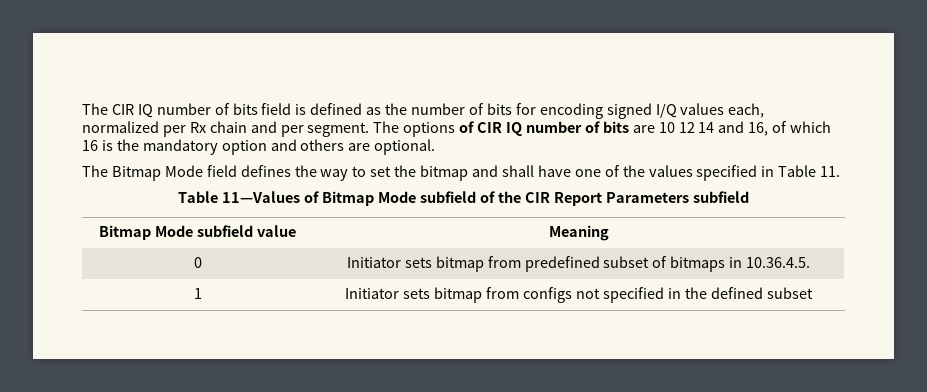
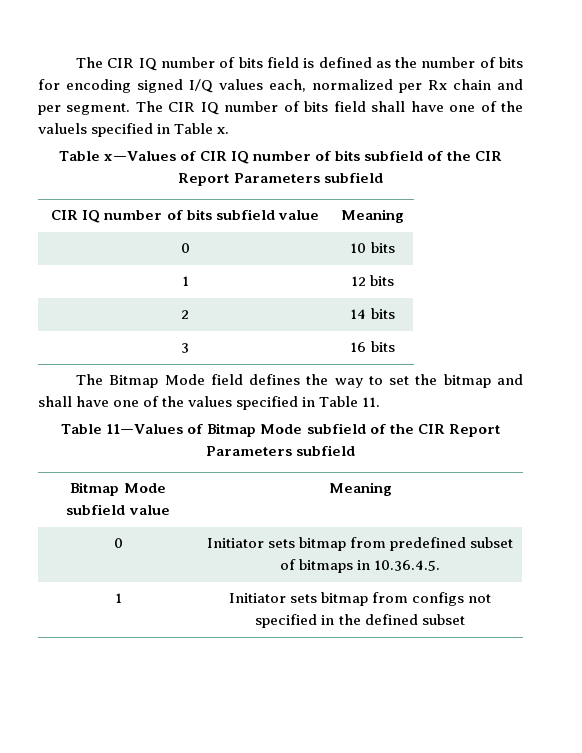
- The options of CIR IQ number of bits are 10 12 14 and 16, of which 16 is the mandatory option and others are optional.
+ The CIR IQ number of bits field shall have one of the valuels specified in Table x.
+ Table x—Values of CIR IQ number of bits subfield of the CIR Report Parameters subfield
+ CIR IQ number of bits subfield value | Meaning
+ 0 | 10 bits
+ 1 | 12 bits
+ 2 | 14 bits
+ 3 | 16 bits

